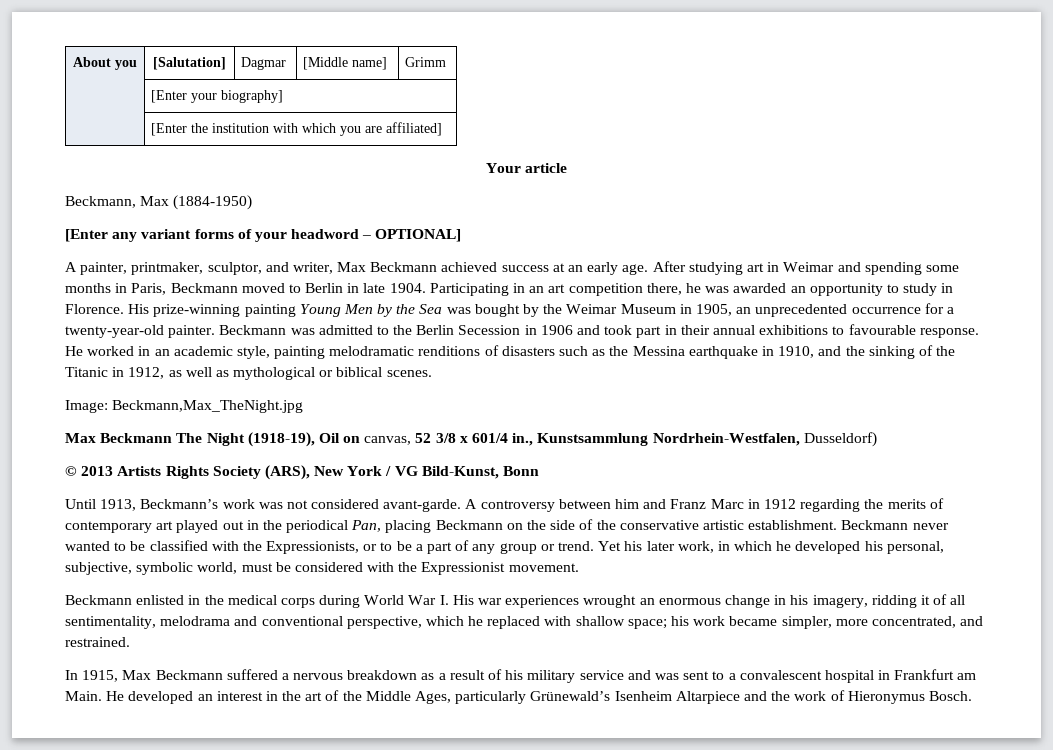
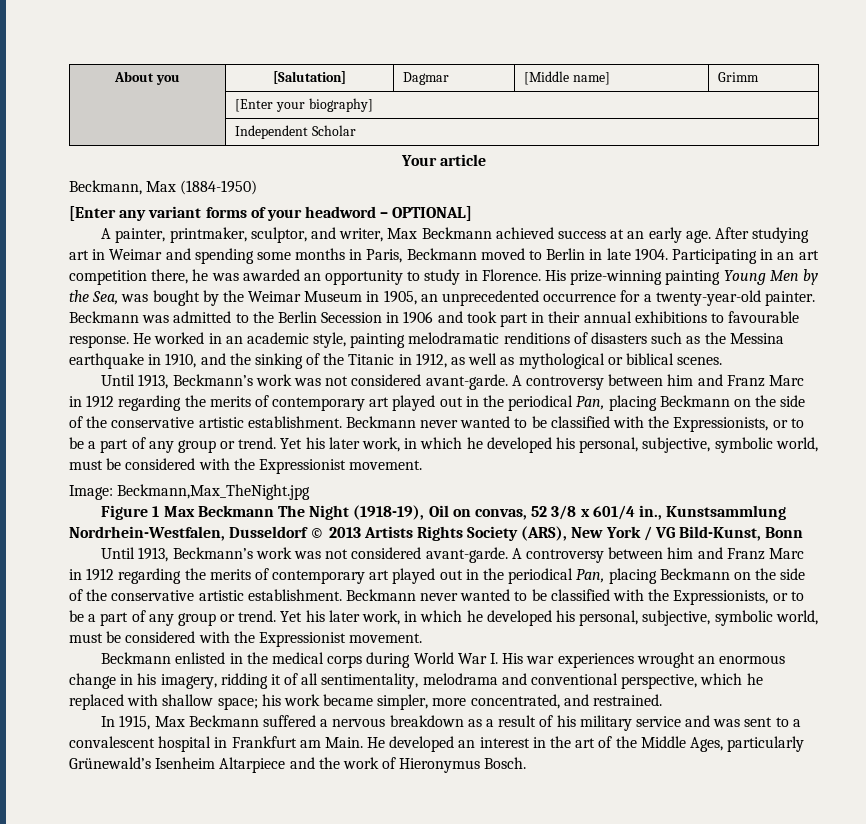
- | [Enter the institution with which you are affiliated]
+ | Independent Scholar
- His prize-winning painting Young Men by the Sea was bought by the Weimar Museum in 1905, an unprecedented occurrence for a twenty-year-old painter.
+ His prize-winning painting Young Men by the Sea, was bought by the Weimar Museum in 1905, an unprecedented occurrence for a twenty-year-old painter.
  He worked in an academic style, painting melodramatic renditions of disasters such as the Messina earthquake in 1910, and the sinking of the Titanic in 1912, as well as mythological or biblical scenes.
+ Until 1913, Beckmann’s work was not considered avant-garde. A controversy between him and Franz Marc in 1912 regarding the merits of contemporary art played out in the periodical Pan, placing Beckmann on the side of the conservative artistic establishment. Beckmann never wanted to be classified with the Expressionists, or to be a part of any group or trend. Yet his later work, in which he developed his personal, subjective, symbolic world, must be considered with the Expressionist movement.
- Max Beckmann The Night (1918-19), Oil on canvas, 52 3/8 x 601/4 in., Kunstsammlung Nordrhein-Westfalen, Dusseldorf)
- © 2013 Artists Rights Society (ARS), New York / VG Bild-Kunst, Bonn
+ Figure 1 Max Beckmann The Night (1918-19), Oil on convas, 52 3/8 x 601/4 in., Kunstsammlung Nordrhein-Westfalen, Dusseldorf © 2013 Artists Rights Society (ARS), New York / VG Bild-Kunst, Bonn

